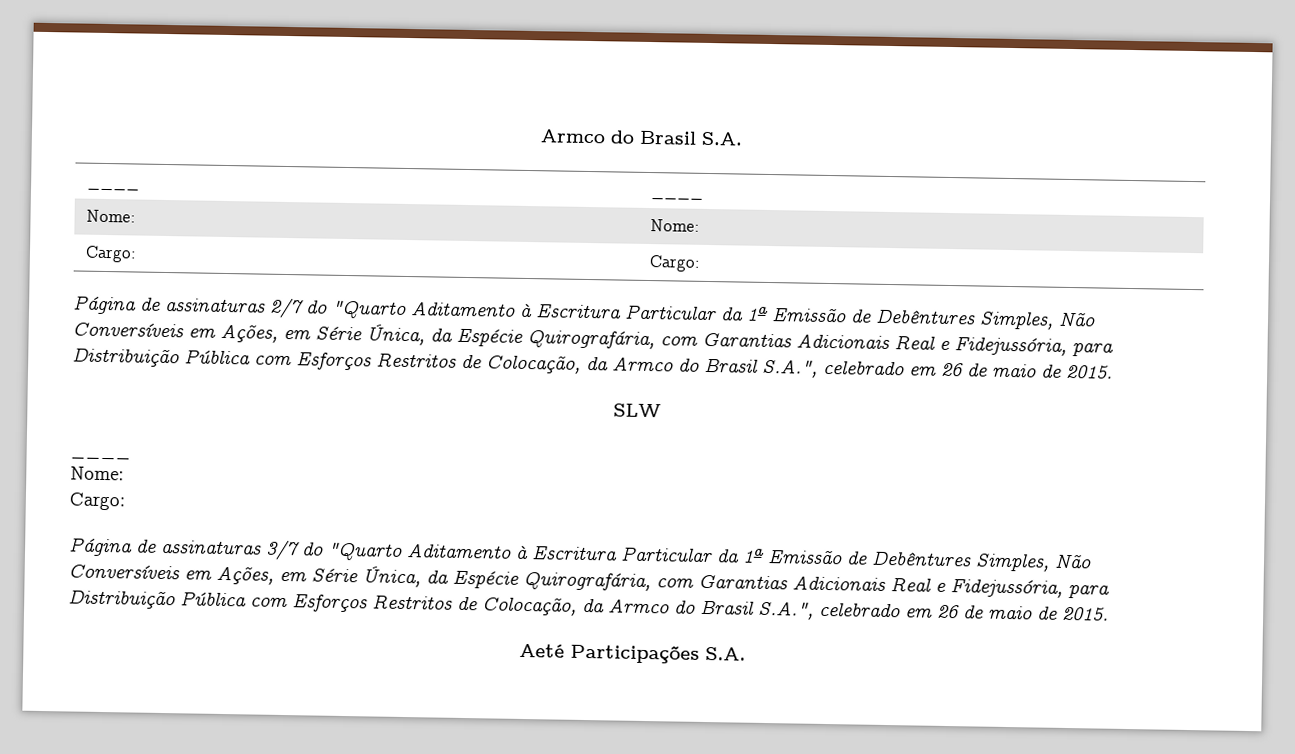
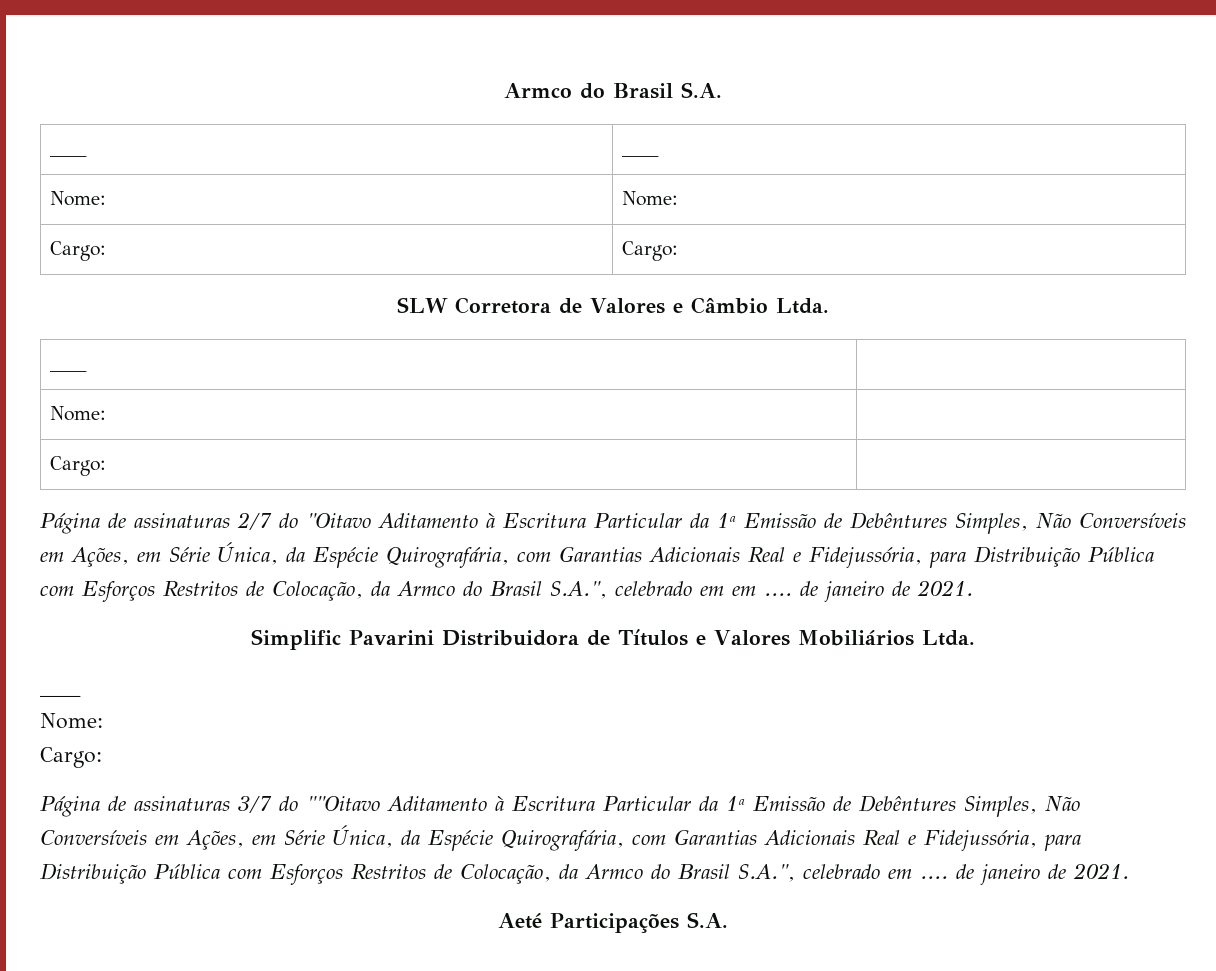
+ SLW Corretora de Valores e Câmbio Ltda.
+ ____ |
+ Nome: |
+ Cargo: |
- Página de assinaturas 2/7 do "Quarto Aditamento à Escritura Particular da 1ª Emissão de Debêntures Simples, Não Conversíveis em Ações, em Série Única, da Espécie Quirografária, com Garantias Adicionais Real e Fidejussória, para Distribuição Pública com Esforços Restritos de Colocação, da Armco do Brasil S.A.", celebrado em 26 de maio de 2015.
- SLW
+ Página de assinaturas 2/7 do "Oitavo Aditamento à Escritura Particular da 1ª Emissão de Debêntures Simples, Não Conversíveis em Ações, em Série Única, da Espécie Quirografária, com Garantias Adicionais Real e Fidejussória, para Distribuição Pública com Esforços Restritos de Colocação, da Armco do Brasil S.A.", celebrado em em .... de janeiro de 2021.
+ Simplific Pavarini Distribuidora de Títulos e Valores Mobiliários Ltda.
- Página de assinaturas 3/7 do "Quarto Aditamento à Escritura Particular da 1ª Emissão de Debêntures Simples, Não Conversíveis em Ações, em Série Única, da Espécie Quirografária, com Garantias Adicionais Real e Fidejussória, para Distribuição Pública com Esforços Restritos de Colocação, da Armco do Brasil S.A.", celebrado em 26 de maio de 2015.
+ Página de assinaturas 3/7 do ""Oitavo Aditamento à Escritura Particular da 1ª Emissão de Debêntures Simples, Não Conversíveis em Ações, em Série Única, da Espécie Quirografária, com Garantias Adicionais Real e Fidejussória, para Distribuição Pública com Esforços Restritos de Colocação, da Armco do Brasil S.A.", celebrado em .... de janeiro de 2021.

